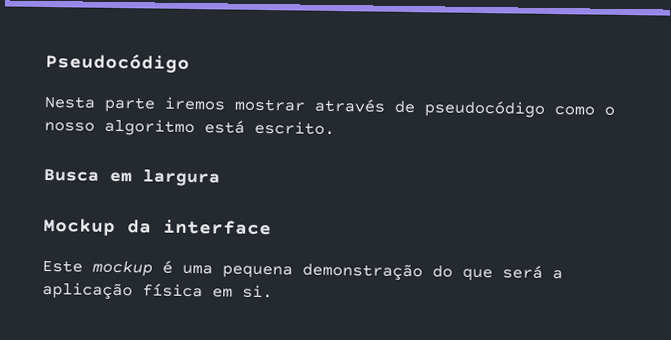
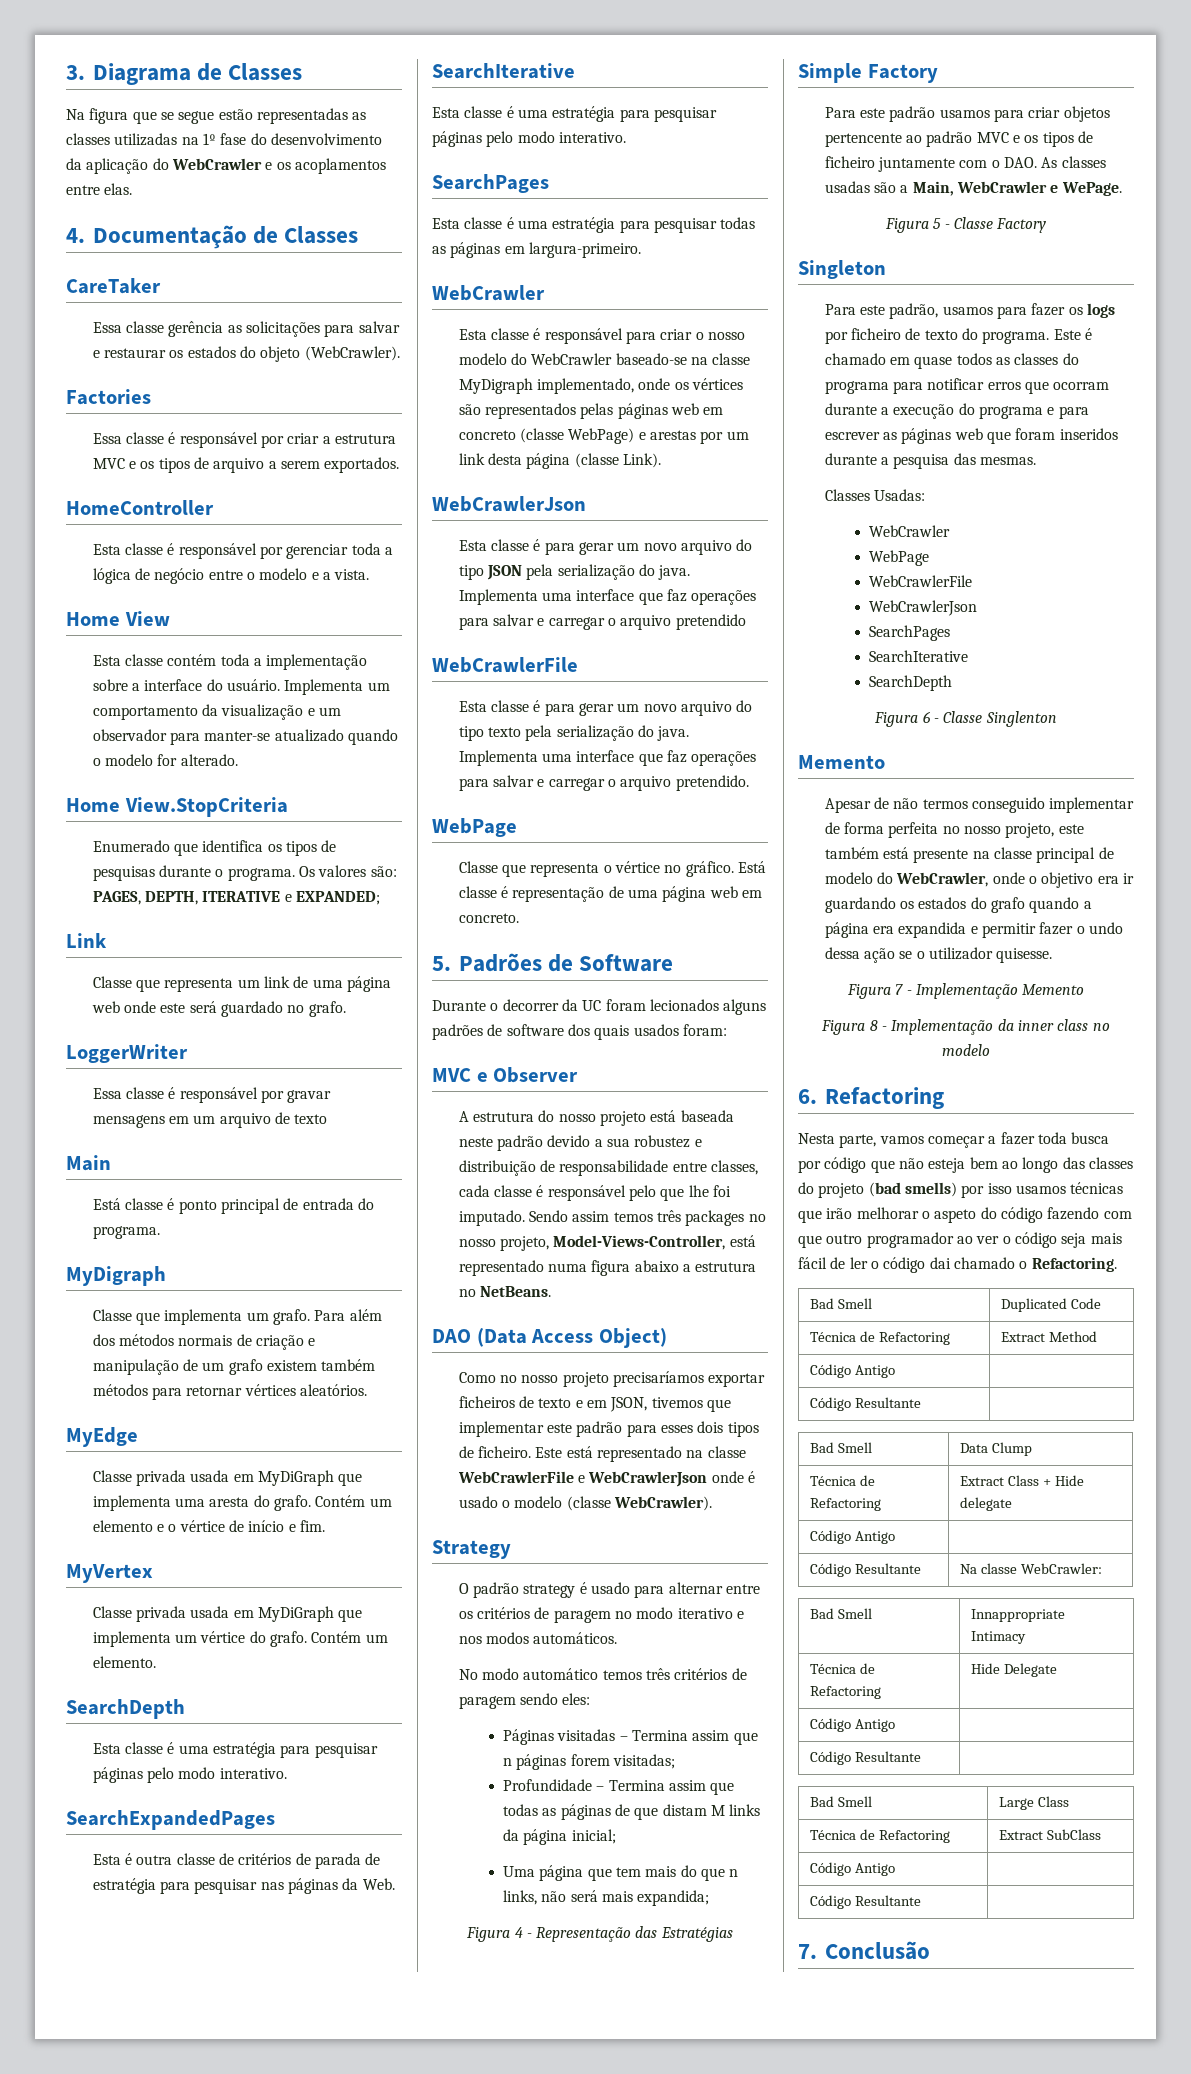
- Pseudocódigo
- Nesta parte iremos mostrar através de pseudocódigo como o nosso algoritmo está escrito.
- Busca em largura
- Mockup da interface
- Este mockup é uma pequena demonstração do que será a aplicação física em si.
+ 3. Diagrama de Classes
+ Na figura que se segue estão representadas as classes utilizadas na 1º fase do desenvolvimento da aplicação do WebCrawler e os acoplamentos entre elas.
+ 4. Documentação de Classes
+ CareTaker
+ Essa classe gerência as solicitações para salvar e restaurar os estados do objeto (WebCrawler).
+ Factories
+ Essa classe é responsável por criar a estrutura MVC e os tipos de arquivo a serem exportados.
+ HomeController
+ Esta classe é responsável por gerenciar toda a lógica de negócio entre o modelo e a vista.
+ Home View
+ Esta classe contém toda a implementação sobre a interface do usuário. Implementa um comportamento da visualização e um observador para manter-se atualizado quando o modelo for alterado.
+ Home View.StopCriteria
+ Enumerado que identifica os tipos de pesquisas durante o programa. Os valores são: PAGES, DEPTH, ITERATIVE e EXPANDED;
+ Link
+ Classe que representa um link de uma página web onde este será guardado no grafo.
+ LoggerWriter
+ Essa classe é responsável por gravar mensagens em um arquivo de texto
+ Main
+ Está classe é ponto principal de entrada do programa.
+ MyDigraph
+ Classe que implementa um grafo. Para além dos métodos normais de criação e manipulação de um grafo existem também métodos para retornar vértices aleatórios.
+ MyEdge
+ Classe privada usada em MyDiGraph que implementa uma aresta do grafo. Contém um elemento e o vértice de início e fim.
+ MyVertex
+ Classe privada usada em MyDiGraph que implementa um vértice do grafo. Contém um elemento.
+ SearchDepth
+ Esta classe é uma estratégia para pesquisar páginas pelo modo interativo.
+ SearchExpandedPages
+ Esta é outra classe de critérios de parada de estratégia para pesquisar nas páginas da Web.
+ SearchIterative
+ Esta classe é uma estratégia para pesquisar páginas pelo modo interativo.
+ SearchPages
+ Esta classe é uma estratégia para pesquisar todas as páginas em largura-primeiro.
+ WebCrawler
+ Esta classe é responsável para criar o nosso modelo do WebCrawler baseado-se na classe MyDigraph implementado, onde os vértices são representados pelas páginas web em concreto (classe WebPage) e arestas por um link desta página (classe Link).
+ WebCrawlerJson
+ Esta classe é para gerar um novo arquivo do tipo JSON pela serialização do java. Implementa uma interface que faz operações para salvar e carregar o arquivo pretendido
+ WebCrawlerFile
+ Esta classe é para gerar um novo arquivo do tipo texto pela serialização do java. Implementa uma interface que faz operações para salvar e carregar o arquivo pretendido.
+ WebPage
+ Classe que representa o vértice no gráfico. Está classe é representação de uma página web em concreto.
+ 5. Padrões de Software
+ Durante o decorrer da UC foram lecionados alguns padrões de software dos quais usados foram:
+ MVC e Observer
+ A estrutura do nosso projeto está baseada neste padrão devido a sua robustez e distribuição de responsabilidade entre classes, cada classe é responsável pelo que lhe foi imputado. Sendo assim temos três packages no nosso projeto, Model-Views-Controller, está representado numa figura abaixo a estrutura no NetBeans.
+ DAO (Data Access Object)
+ Como no nosso projeto precisaríamos exportar ficheiros de texto e em JSON, tivemos que implementar este padrão para esses dois tipos de ficheiro. Este está representado na classe WebCrawlerFile e WebCrawlerJson onde é usado o modelo (classe WebCrawler).
+ Strategy
+ O padrão strategy é usado para alternar entre os critérios de paragem no modo iterativo e nos modos automáticos.
+ No modo automático temos três critérios de paragem sendo eles:
+ Páginas visitadas – Termina assim que n páginas forem visitadas;
+ Profundidade – Termina assim que todas as páginas de que distam M links da página inicial;
+ Uma página que tem mais do que n links, não será mais expandida;
+ Figura 4 - Representação das Estratégias
+ Simple Factory
+ Para este padrão usamos para criar objetos pertencente ao padrão MVC e os tipos de ficheiro juntamente com o DAO. As classes usadas são a Main, WebCrawler e WePage.
+ Figura 5 - Classe Factory
+ Singleton
+ Para este padrão, usamos para fazer os logs por ficheiro de texto do programa. Este é chamado em quase todos as classes do programa para notificar erros que ocorram durante a execução do programa e para escrever as páginas web que foram inseridos durante a pesquisa das mesmas.
+ Classes Usadas:
+ WebCrawler
+ WebPage
+ WebCrawlerFile
+ WebCrawlerJson
+ SearchPages
+ SearchIterative
+ SearchDepth
+ Figura 6 - Classe Singlenton
+ Memento
+ Apesar de não termos conseguido implementar de forma perfeita no nosso projeto, este também está presente na classe principal de modelo do WebCrawler, onde o objetivo era ir guardando os estados do grafo quando a página era expandida e permitir fazer o undo dessa ação se o utilizador quisesse.
+ Figura 7 - Implementação Memento
+ Figura 8 - Implementação da inner class no modelo
+ 6. Refactoring
+ Nesta parte, vamos começar a fazer toda busca por código que não esteja bem ao longo das classes do projeto (bad smells) por isso usamos técnicas que irão melhorar o aspeto do código fazendo com que outro programador ao ver o código seja mais fácil de ler o código dai chamado o Refactoring.
+ Bad Smell | Duplicated Code
+ Técnica de Refactoring | Extract Method
+ Código Antigo |
+ Código Resultante |
+ Bad Smell | Data Clump
+ Técnica de Refactoring | Extract Class + Hide delegate
+ Código Antigo |
+ Código Resultante | Na classe WebCrawler:
+ Bad Smell | Innappropriate Intimacy
+ Técnica de Refactoring | Hide Delegate
+ Código Antigo |
+ Código Resultante |
+ Bad Smell | Large Class
+ Técnica de Refactoring | Extract SubClass
+ Código Antigo |
+ Código Resultante |
+ 7. Conclusão

